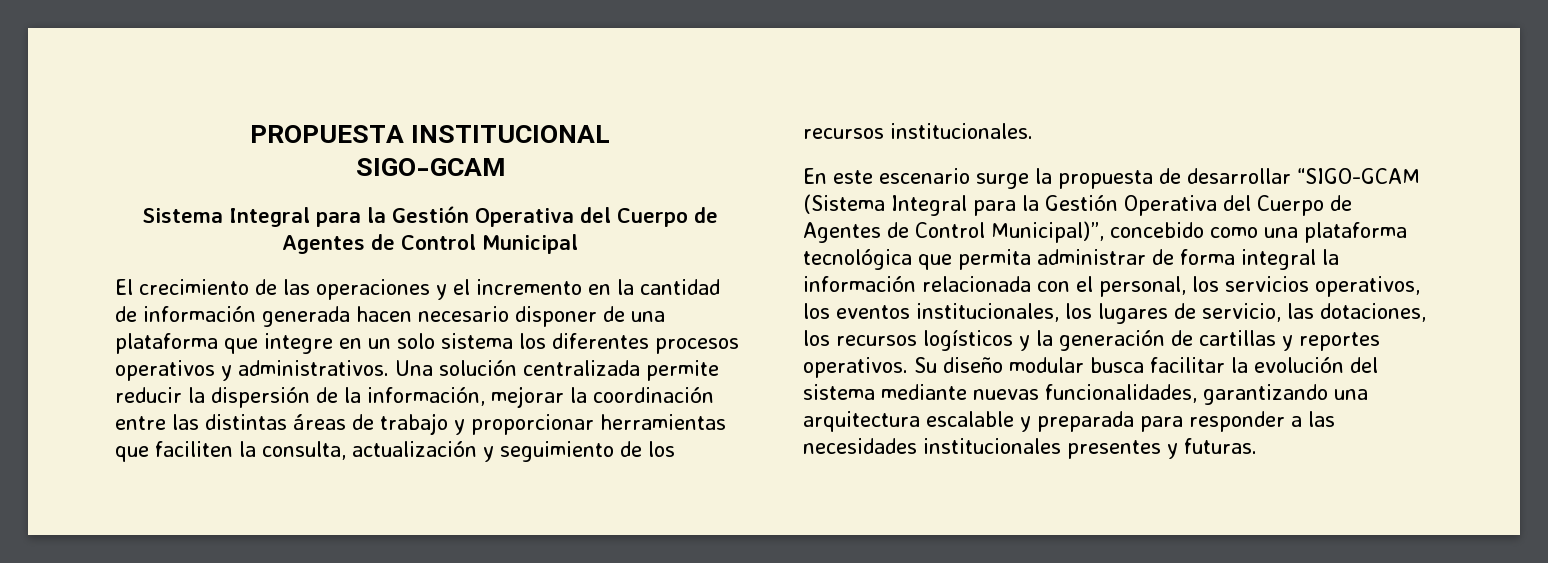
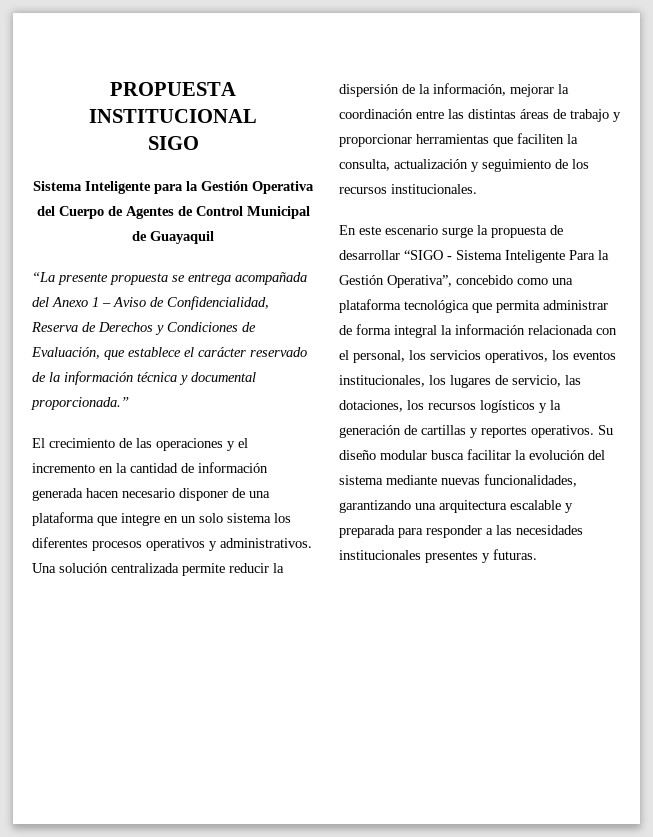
- SIGO-GCAM
- Sistema Integral para la Gestión Operativa del Cuerpo de Agentes de Control Municipal
+ SIGO
+ Sistema Inteligente para la Gestión Operativa del Cuerpo de Agentes de Control Municipal de Guayaquil
+ “La presente propuesta se entrega acompañada del Anexo 1 – Aviso de Confidencialidad, Reserva de Derechos y Condiciones de Evaluación, que establece el carácter reservado de la información técnica y documental proporcionada.”
- En este escenario surge la propuesta de desarrollar “SIGO-GCAM (Sistema Integral para la Gestión Operativa del Cuerpo de Agentes de Control Municipal)”, concebido como una plataforma tecnológica que permita administrar de forma integral la información relacionada con el personal, los servicios operativos, los eventos institucionales, los lugares de servicio, las dotaciones, los recursos logísticos y la generación de cartillas y reportes operativos.
+ En este escenario surge la propuesta de desarrollar “SIGO - Sistema Inteligente Para la Gestión Operativa”, concebido como una plataforma tecnológica que permita administrar de forma integral la información relacionada con el personal, los servicios operativos, los eventos institucionales, los lugares de servicio, las dotaciones, los recursos logísticos y la generación de cartillas y reportes operativos.

